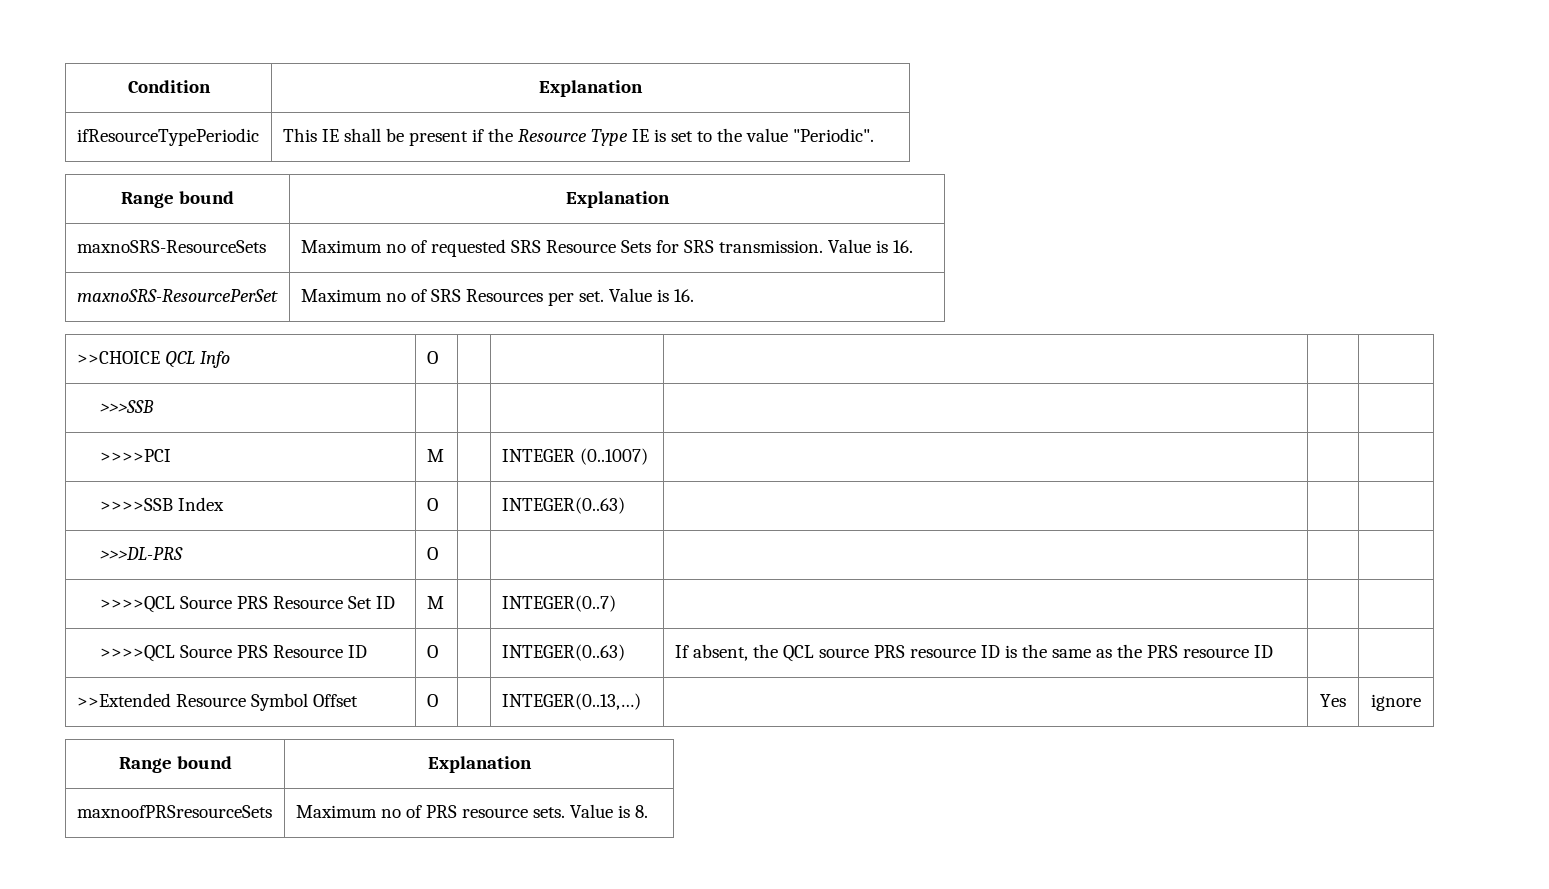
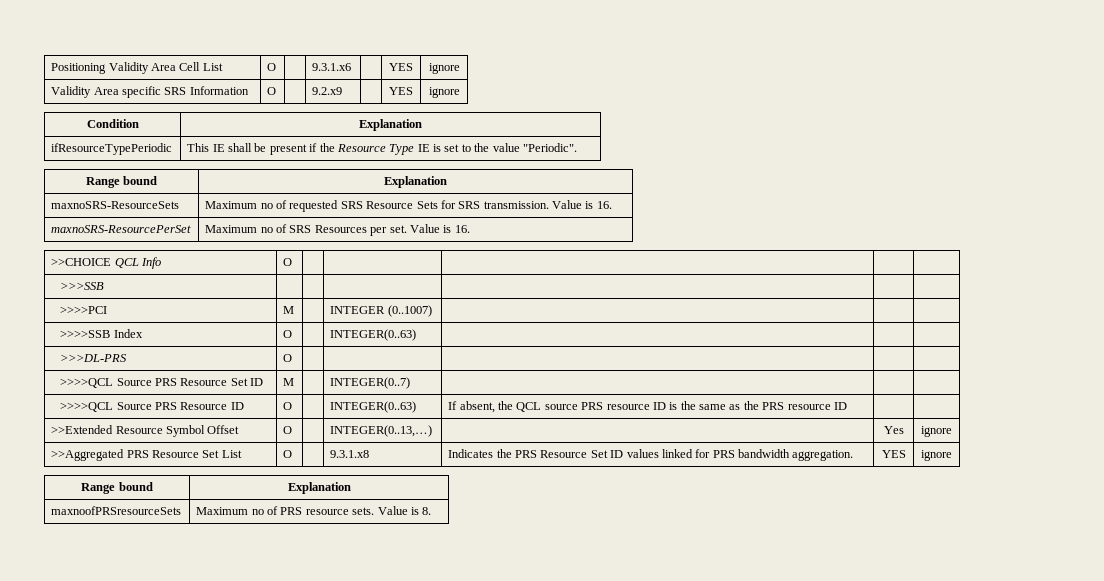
+ Positioning Validity Area Cell List | O | | 9.3.1.x6 | | YES | ignore
+ Validity Area specific SRS Information | O | | 9.2.x9 | | YES | ignore
+ >>Aggregated PRS Resource Set List | O | | 9.3.1.x8 | Indicates the PRS Resource Set ID values linked for PRS bandwidth aggregation. | YES | ignore

